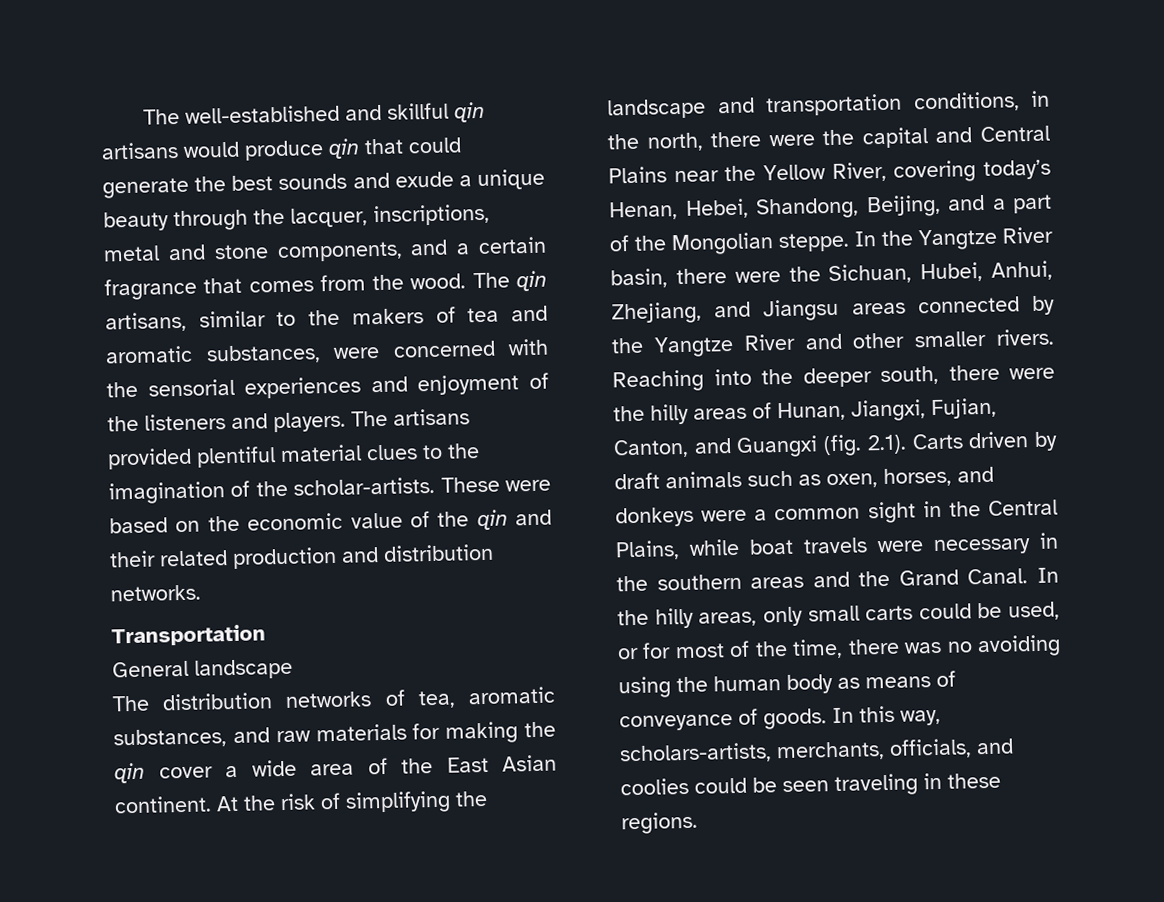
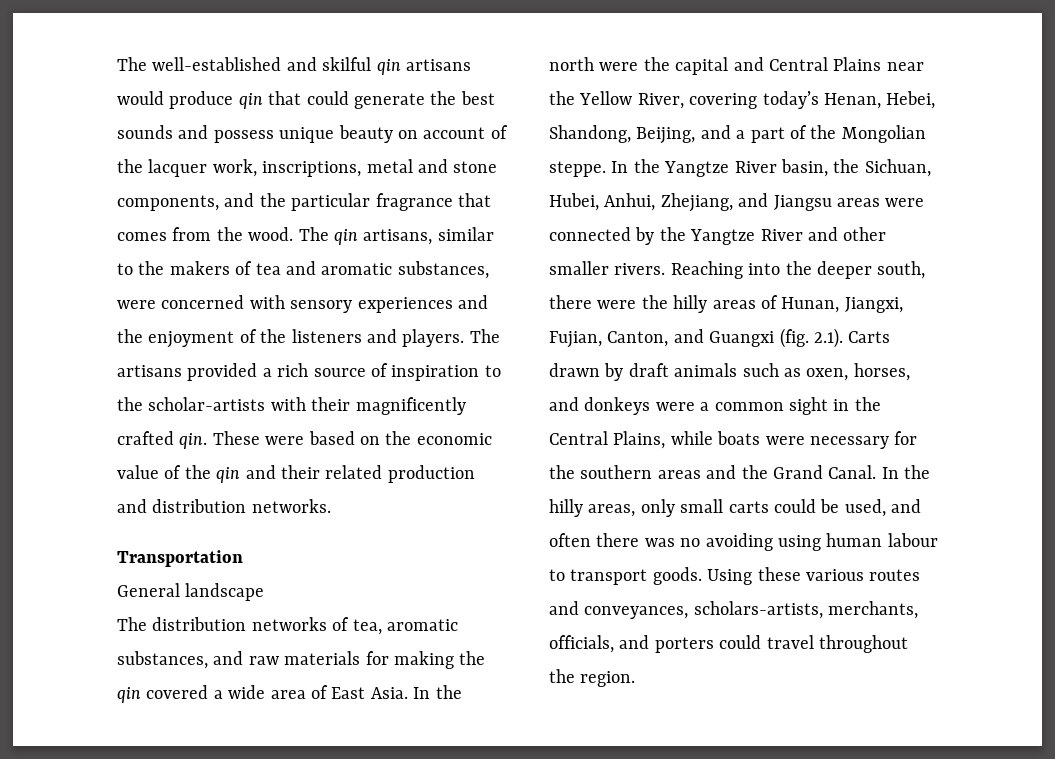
- The well-established and skillful qin artisans would produce qin that could generate the best sounds and exude a unique beauty through the lacquer, inscriptions, metal and stone components, and a certain fragrance that comes from the wood.
+ The well-established and skilful qin artisans would produce qin that could generate the best sounds and possess unique beauty on account of the lacquer work, inscriptions, metal and stone components, and the particular fragrance that comes from the wood.
- The qin artisans, similar to the makers of tea and aromatic substances, were concerned with the sensorial experiences and enjoyment of the listeners and players.
+ The qin artisans, similar to the makers of tea and aromatic substances, were concerned with sensory experiences and the enjoyment of the listeners and players.
- The artisans provided plentiful material clues to the imagination of the scholar-artists.
+ The artisans provided a rich source of inspiration to the scholar-artists with their magnificently crafted qin.
- The distribution networks of tea, aromatic substances, and raw materials for making the qin cover a wide area of the East Asian continent. At the risk of simplifying the landscape and transportation conditions, in the north, there were the capital and Central Plains near the Yellow River, covering today’s Henan, Hebei, Shandong, Beijing, and a part of the Mongolian steppe.
+ The distribution networks of tea, aromatic substances, and raw materials for making the qin covered a wide area of East Asia. In the north were the capital and Central Plains near the Yellow River, covering today’s Henan, Hebei, Shandong, Beijing, and a part of the Mongolian steppe.
- In the Yangtze River basin, there were the Sichuan, Hubei, Anhui, Zhejiang, and Jiangsu areas connected by the Yangtze River and other smaller rivers.
+ In the Yangtze River basin, the Sichuan, Hubei, Anhui, Zhejiang, and Jiangsu areas were connected by the Yangtze River and other smaller rivers.
- Reaching into the deeper south, there were the hilly areas of Hunan, Jiangxi, Fujian, Canton, and Guangxi (fig. 2.1). Carts driven by draft animals such as oxen, horses, and donkeys were a common sight in the Central Plains, while boat travels were necessary in the southern areas and the Grand Canal.
+ Reaching into the deeper south, there were the hilly areas of Hunan, Jiangxi, Fujian, Canton, and Guangxi (fig. 2.1). Carts drawn by draft animals such as oxen, horses, and donkeys were a common sight in the Central Plains, while boats were necessary for the southern areas and the Grand Canal.
- In the hilly areas, only small carts could be used, or for most of the time, there was no avoiding using the human body as means of conveyance of goods. In this way, scholars-artists, merchants, officials, and coolies could be seen traveling in these regions.
+ In the hilly areas, only small carts could be used, and often there was no avoiding using human labour to transport goods. Using these various routes and conveyances, scholars-artists, merchants, officials, and porters could travel throughout the region.

